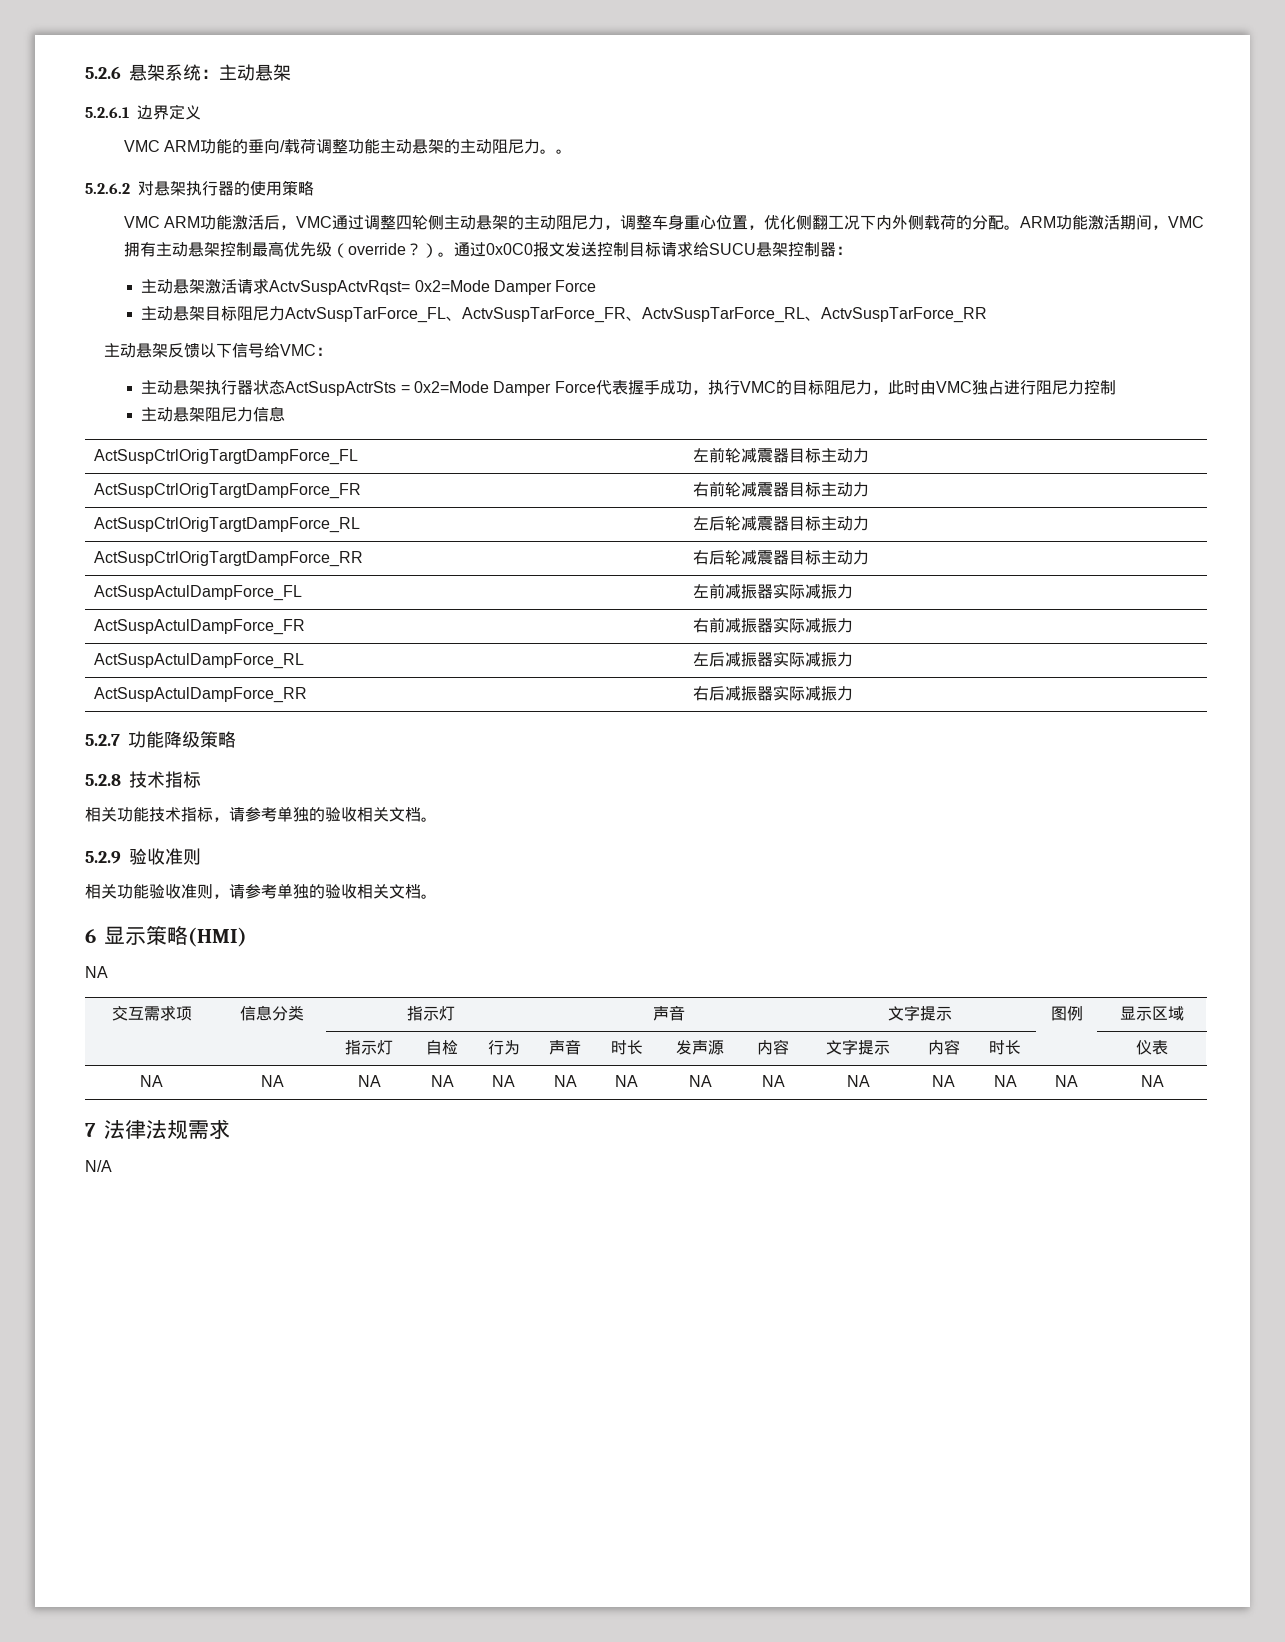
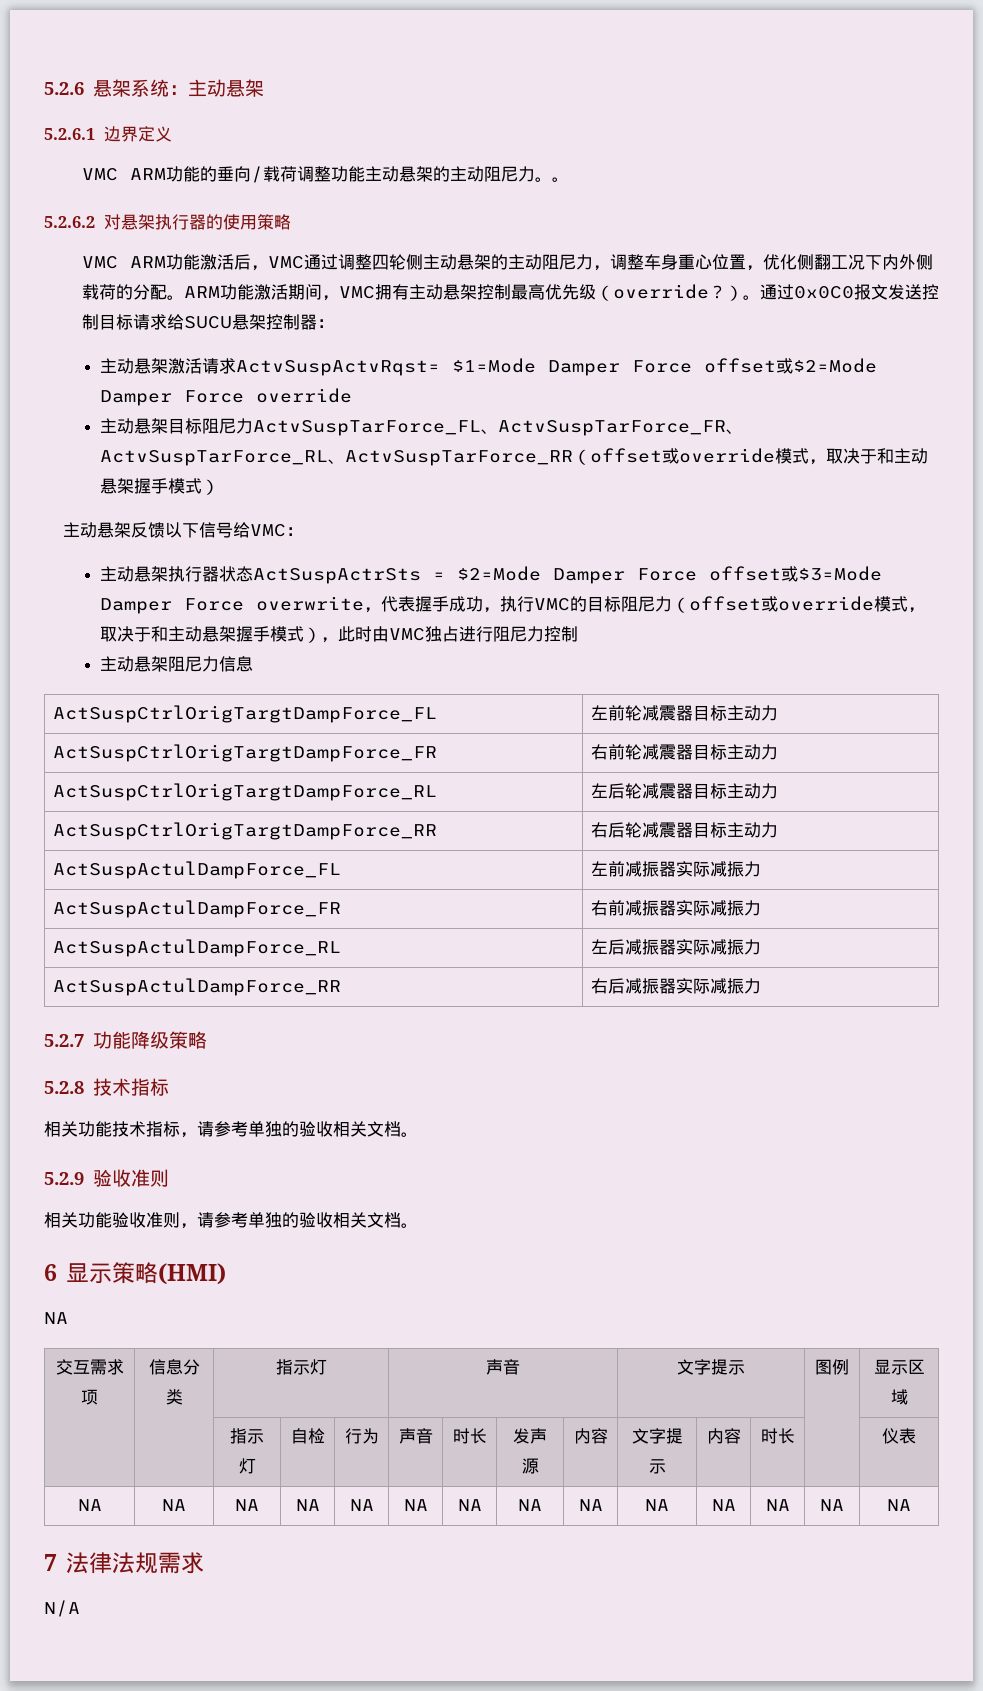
- 主动悬架激活请求ActvSuspActvRqst= 0x2=Mode Damper Force
+ 主动悬架激活请求ActvSuspActvRqst= $1=Mode Damper Force offset或$2=Mode Damper Force override
- 主动悬架目标阻尼力ActvSuspTarForce_FL、ActvSuspTarForce_FR、ActvSuspTarForce_RL、ActvSuspTarForce_RR
+ 主动悬架目标阻尼力ActvSuspTarForce_FL、ActvSuspTarForce_FR、ActvSuspTarForce_RL、ActvSuspTarForce_RR（offset或override模式，取决于和主动悬架握手模式）
- 主动悬架执行器状态ActSuspActrSts = 0x2=Mode Damper Force代表握手成功，执行VMC的目标阻尼力，此时由VMC独占进行阻尼力控制
+ 主动悬架执行器状态ActSuspActrSts = $2=Mode Damper Force offset或$3=Mode Damper Force overwrite，代表握手成功，执行VMC的目标阻尼力（offset或override模式，取决于和主动悬架握手模式），此时由VMC独占进行阻尼力控制

